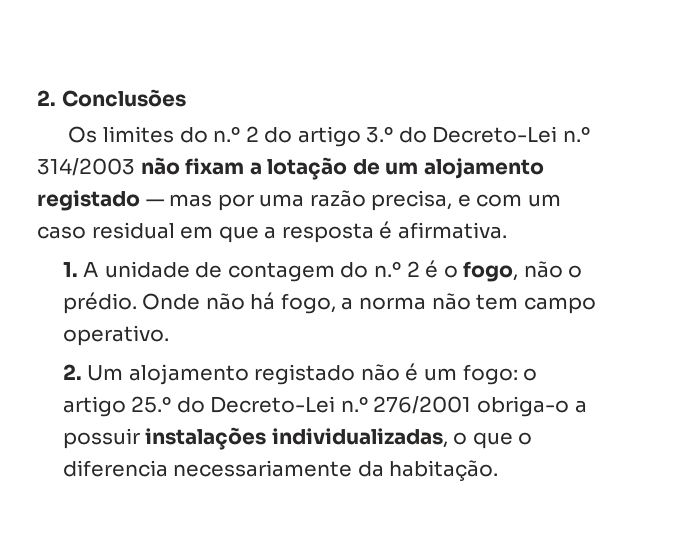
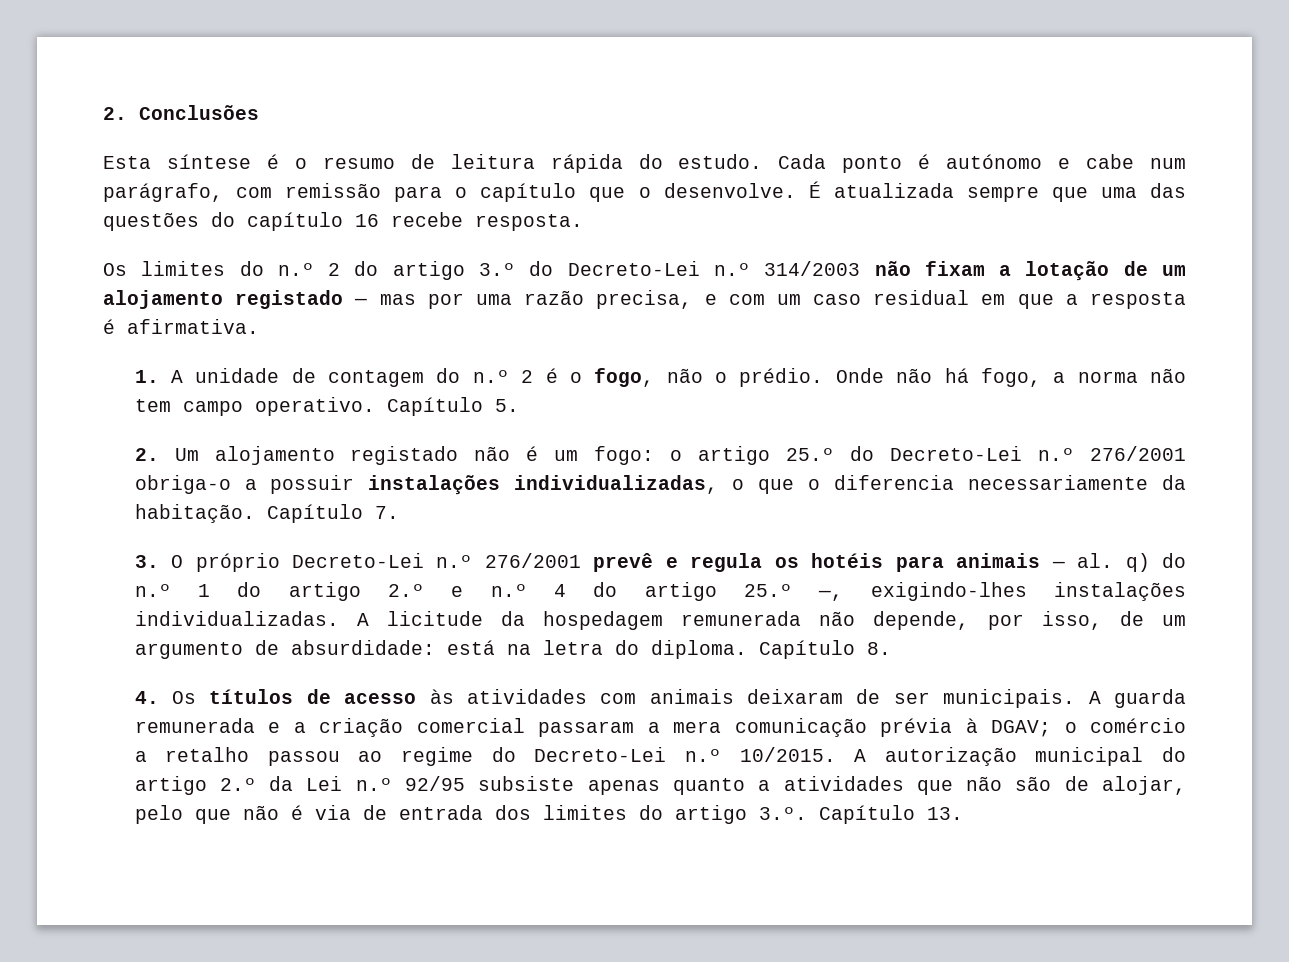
+ Esta síntese é o resumo de leitura rápida do estudo. Cada ponto é autónomo e cabe num parágrafo, com remissão para o capítulo que o desenvolve. É atualizada sempre que uma das questões do capítulo 16 recebe resposta.
+ Capítulo 5.
+ Capítulo 7.
+ 3. O próprio Decreto-Lei n.º 276/2001 prevê e regula os hotéis para animais — al. q) do n.º 1 do artigo 2.º e n.º 4 do artigo 25.º —, exigindo-lhes instalações individualizadas. A licitude da hospedagem remunerada não depende, por isso, de um argumento de absurdidade: está na letra do diploma. Capítulo 8.
+ 4. Os títulos de acesso às atividades com animais deixaram de ser municipais. A guarda remunerada e a criação comercial passaram a mera comunicação prévia à DGAV; o comércio a retalho passou ao regime do Decreto-Lei n.º 10/2015. A autorização municipal do artigo 2.º da Lei n.º 92/95 subsiste apenas quanto a atividades que não são de alojar, pelo que não é via de entrada dos limites do artigo 3.º. Capítulo 13.

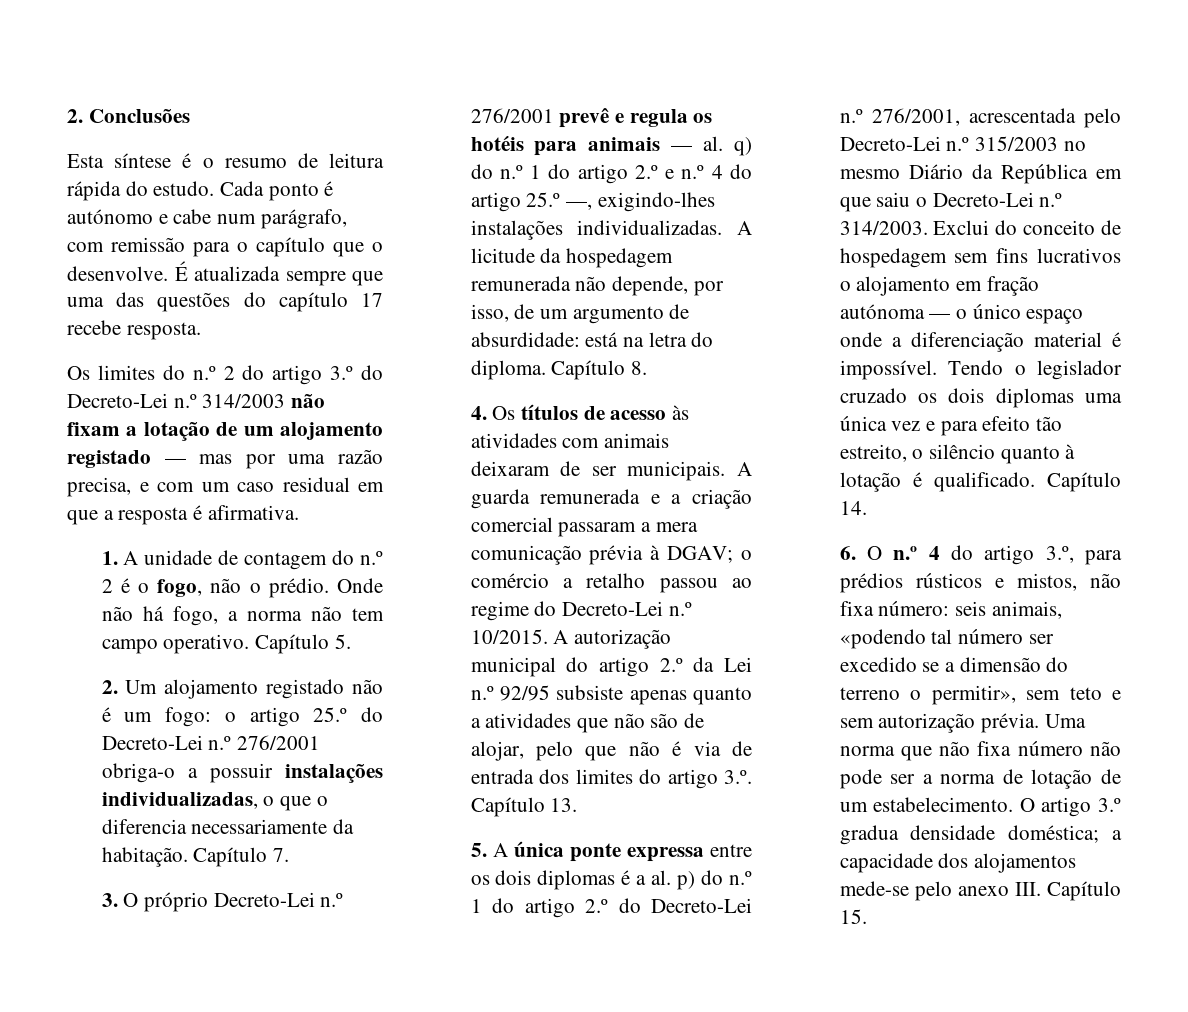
- É atualizada sempre que uma das questões do capítulo 16 recebe resposta.
+ É atualizada sempre que uma das questões do capítulo 17 recebe resposta.
+ 5. A única ponte expressa entre os dois diplomas é a al. p) do n.º 1 do artigo 2.º do Decreto-Lei n.º 276/2001, acrescentada pelo Decreto-Lei n.º 315/2003 no mesmo Diário da República em que saiu o Decreto-Lei n.º 314/2003. Exclui do conceito de hospedagem sem fins lucrativos o alojamento em fração autónoma — o único espaço onde a diferenciação material é impossível. Tendo o legislador cruzado os dois diplomas uma única vez e para efeito tão estreito, o silêncio quanto à lotação é qualificado. Capítulo 14.
+ 6. O n.º 4 do artigo 3.º, para prédios rústicos e mistos, não fixa número: seis animais, «podendo tal número ser excedido se a dimensão do terreno o permitir», sem teto e sem autorização prévia. Uma norma que não fixa número não pode ser a norma de lotação de um estabelecimento. O artigo 3.º gradua densidade doméstica; a capacidade dos alojamentos mede-se pelo anexo III. Capítulo 15.

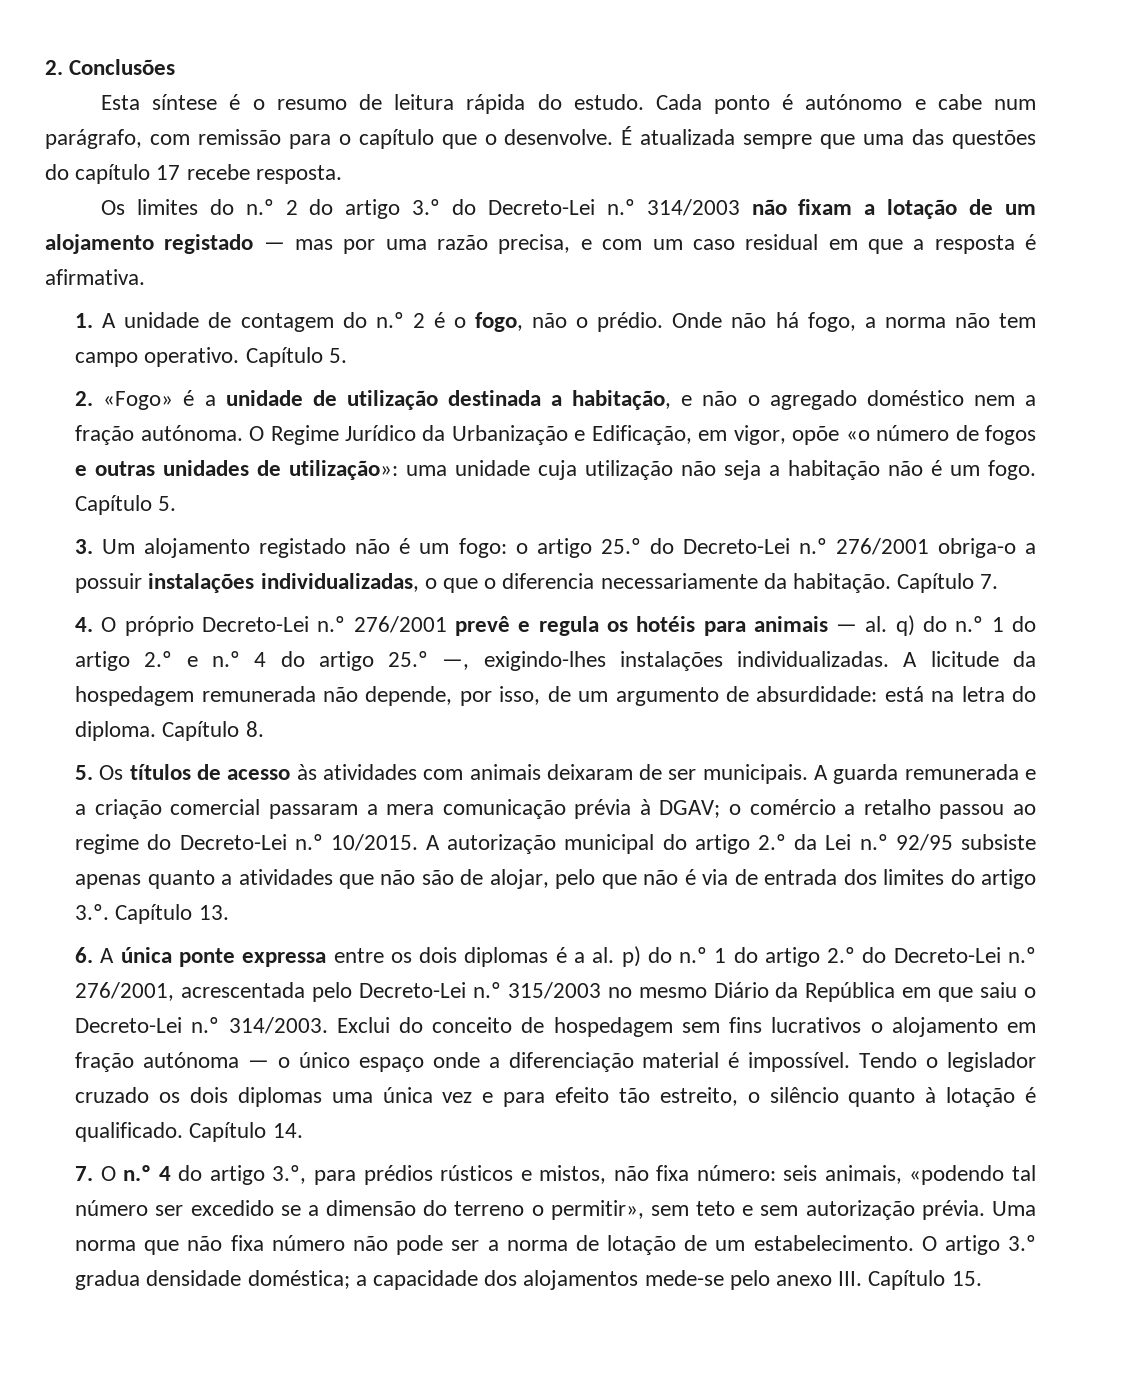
- 2. Um alojamento registado não é um fogo: o artigo 25.º do Decreto-Lei n.º 276/2001 obriga-o a possuir instalações individualizadas, o que o diferencia necessariamente da habitação.
+ 2. «Fogo» é a unidade de utilização destinada a habitação, e não o agregado doméstico nem a fração autónoma. O Regime Jurídico da Urbanização e Edificação, em vigor, opõe «o número de fogos e outras unidades de utilização»: uma unidade cuja utilização não seja a habitação não é um fogo. Capítulo 5.
+ 3. Um alojamento registado não é um fogo: o artigo 25.º do Decreto-Lei n.º 276/2001 obriga-o a possuir instalações individualizadas, o que o diferencia necessariamente da habitação.
- 3. O próprio Decreto-Lei n.º 276/2001 prevê e regula os hotéis para animais — al. q) do n.º 1 do artigo 2.º e n.º 4 do artigo 25.º —, exigindo-lhes instalações individualizadas.
+ 4. O próprio Decreto-Lei n.º 276/2001 prevê e regula os hotéis para animais — al. q) do n.º 1 do artigo 2.º e n.º 4 do artigo 25.º —, exigindo-lhes instalações individualizadas.
- 4. Os títulos de acesso às atividades com animais deixaram de ser municipais.
+ 5. Os títulos de acesso às atividades com animais deixaram de ser municipais.
- 5. A única ponte expressa entre os dois diplomas é a al. p) do n.º 1 do artigo 2.º do Decreto-Lei n.º 276/2001, acrescentada pelo Decreto-Lei n.º 315/2003 no mesmo Diário da República em que saiu o Decreto-Lei n.º 314/2003.
+ 6. A única ponte expressa entre os dois diplomas é a al. p) do n.º 1 do artigo 2.º do Decreto-Lei n.º 276/2001, acrescentada pelo Decreto-Lei n.º 315/2003 no mesmo Diário da República em que saiu o Decreto-Lei n.º 314/2003.
- 6. O n.º 4 do artigo 3.º, para prédios rústicos e mistos, não fixa número: seis animais, «podendo tal número ser excedido se a dimensão do terreno o permitir», sem teto e sem autorização prévia.
+ 7. O n.º 4 do artigo 3.º, para prédios rústicos e mistos, não fixa número: seis animais, «podendo tal número ser excedido se a dimensão do terreno o permitir», sem teto e sem autorização prévia.

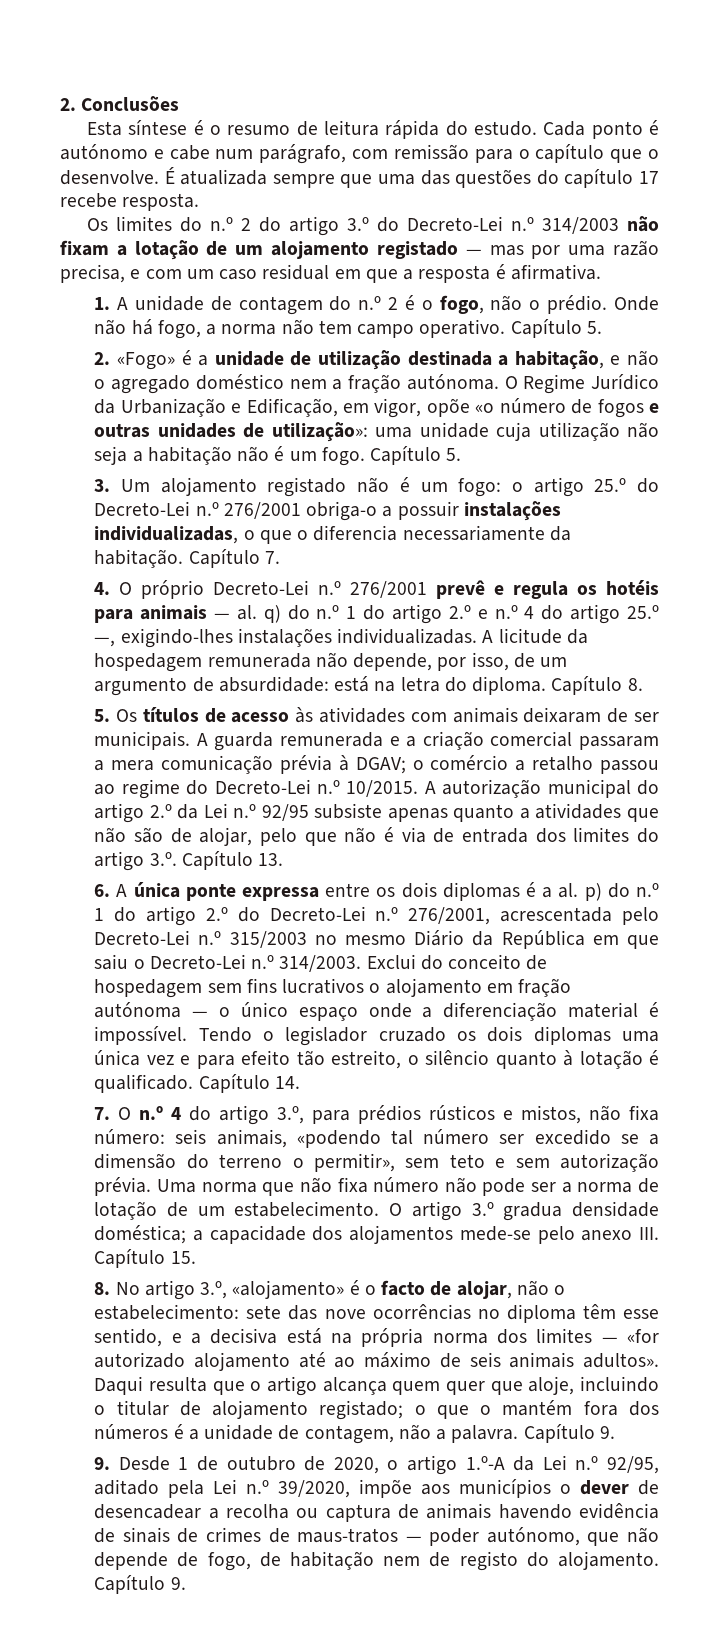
+ 8. No artigo 3.º, «alojamento» é o facto de alojar, não o estabelecimento: sete das nove ocorrências no diploma têm esse sentido, e a decisiva está na própria norma dos limites — «for autorizado alojamento até ao máximo de seis animais adultos». Daqui resulta que o artigo alcança quem quer que aloje, incluindo o titular de alojamento registado; o que o mantém fora dos números é a unidade de contagem, não a palavra. Capítulo 9.
+ 9. Desde 1 de outubro de 2020, o artigo 1.º-A da Lei n.º 92/95, aditado pela Lei n.º 39/2020, impõe aos municípios o dever de desencadear a recolha ou captura de animais havendo evidência de sinais de crimes de maus-tratos — poder autónomo, que não depende de fogo, de habitação nem de registo do alojamento. Capítulo 9.

